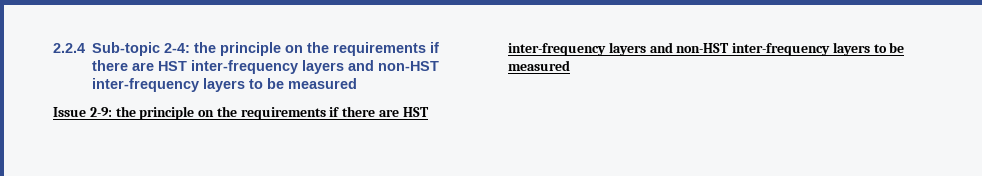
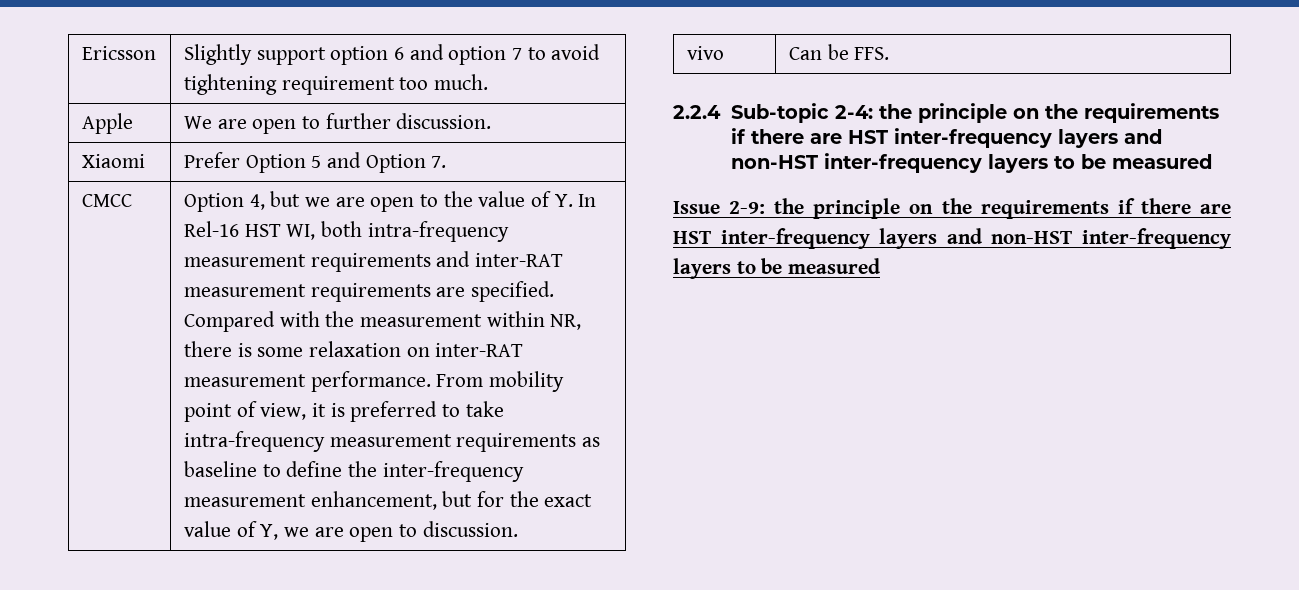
+ Ericsson | Slightly support option 6 and option 7 to avoid tightening requirement too much.
+ Apple | We are open to further discussion.
+ Xiaomi | Prefer Option 5 and Option 7.
+ CMCC | Option 4, but we are open to the value of Y. In Rel-16 HST WI, both intra-frequency measurement requirements and inter-RAT measurement requirements are specified. Compared with the measurement within NR, there is some relaxation on inter-RAT measurement performance. From mobility point of view, it is preferred to take intra-frequency measurement requirements as baseline to define the inter-frequency measurement enhancement, but for the exact value of Y, we are open to discussion.
+ vivo | Can be FFS.

